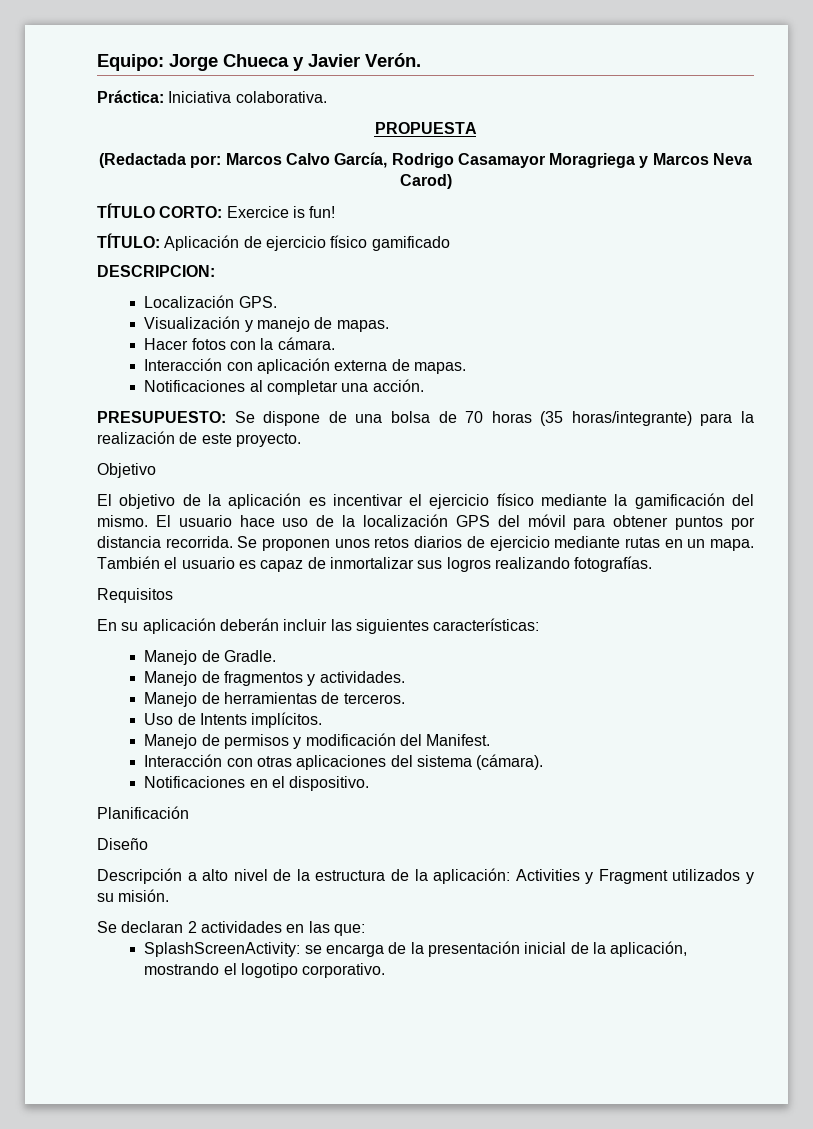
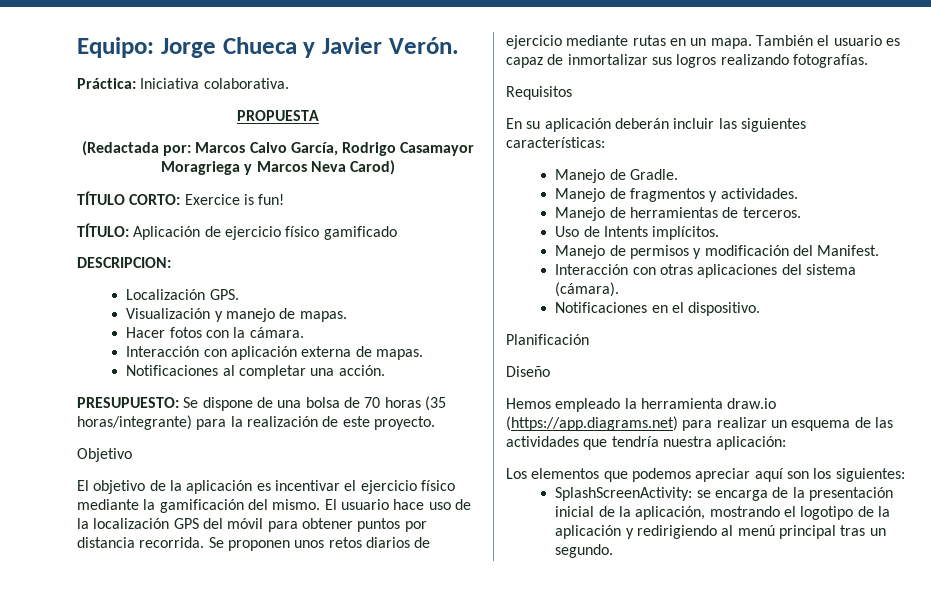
- Descripción a alto nivel de la estructura de la aplicación: Activities y Fragment utilizados y su misión.
- Se declaran 2 actividades en las que:
+ Hemos empleado la herramienta draw.io (https://app.diagrams.net) para realizar un esquema de las actividades que tendría nuestra aplicación:
+ Los elementos que podemos apreciar aquí son los siguientes:
- SplashScreenActivity: se encarga de la presentación inicial de la aplicación, mostrando el logotipo corporativo.
+ SplashScreenActivity: se encarga de la presentación inicial de la aplicación, mostrando el logotipo de la aplicación y redirigiendo al menú principal tras un segundo.

